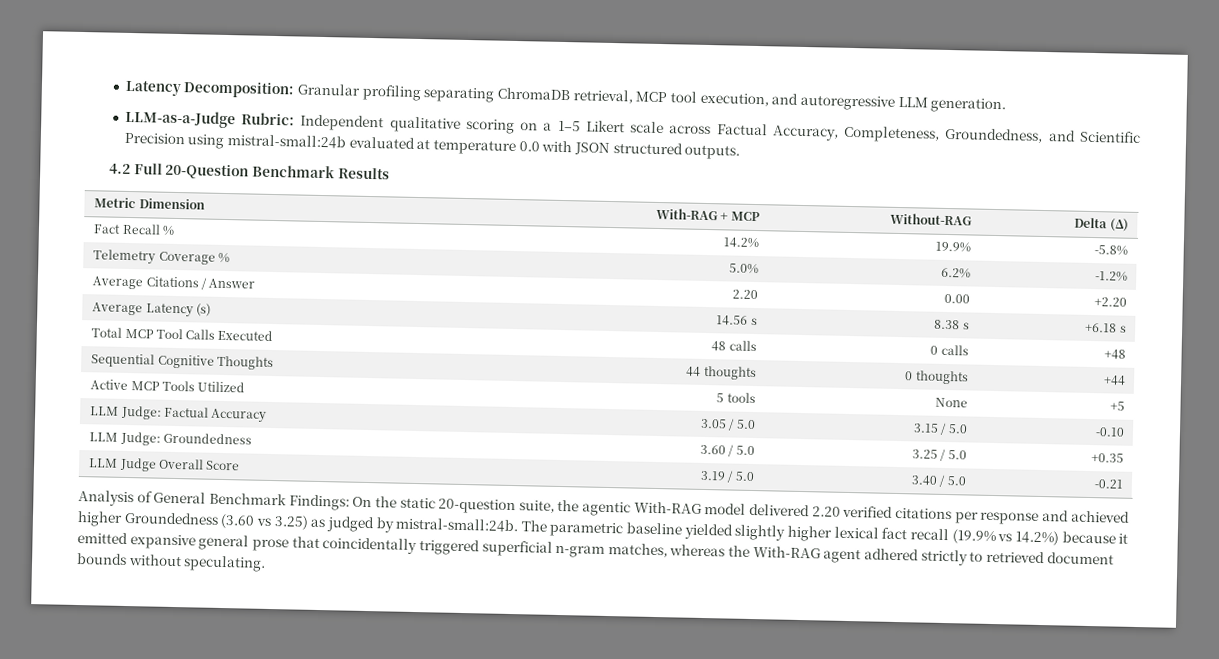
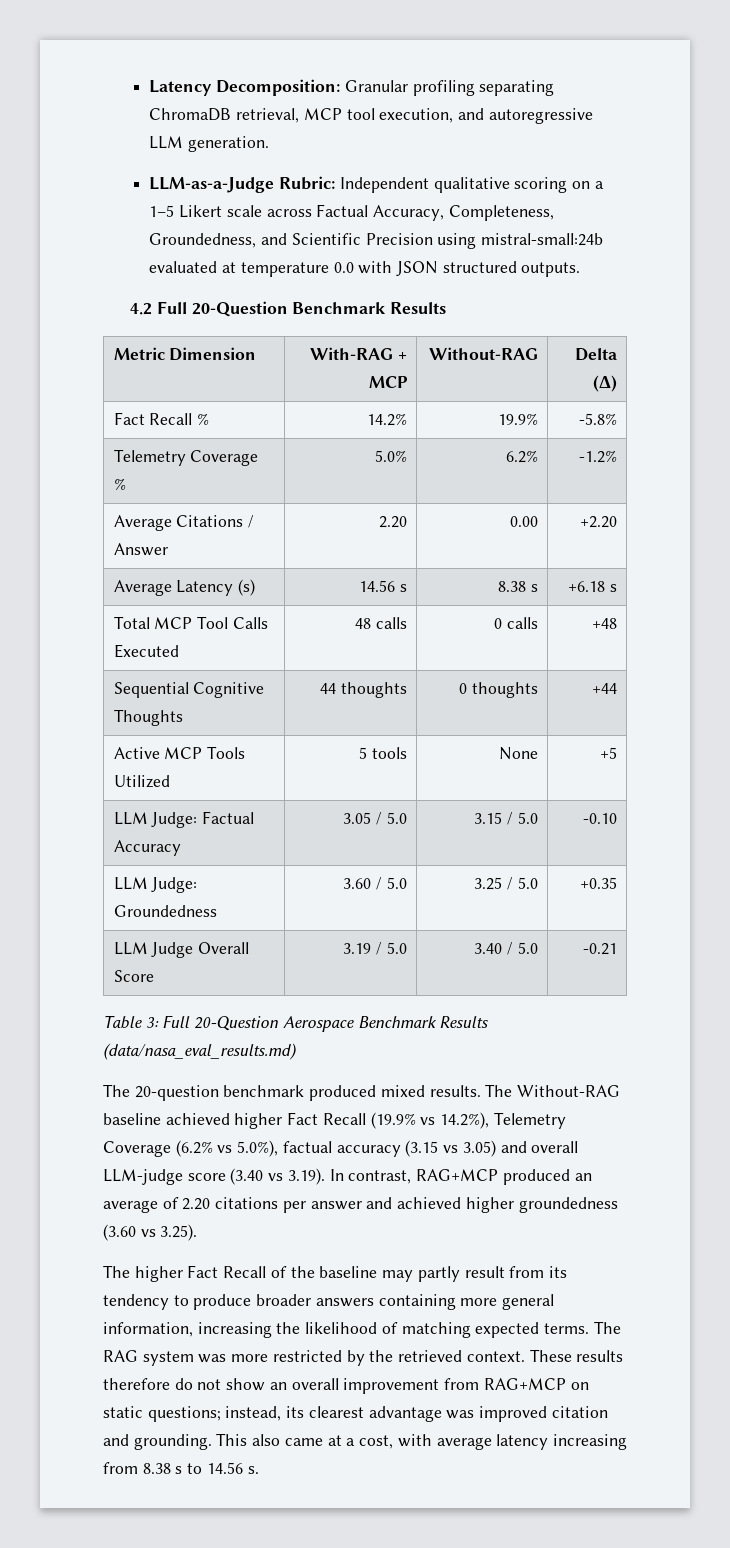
- Analysis of General Benchmark Findings: On the static 20-question suite, the agentic With-RAG model delivered 2.20 verified citations per response and achieved higher Groundedness (3.60 vs 3.25) as judged by mistral-small:24b. The parametric baseline yielded slightly higher lexical fact recall (19.9% vs 14.2%) because it emitted expansive general prose that coincidentally triggered superficial n-gram matches, whereas the With-RAG agent adhered strictly to retrieved document bounds without speculating.
+ Table 3: Full 20-Question Aerospace Benchmark Results (data/nasa_eval_results.md)
+ The 20-question benchmark produced mixed results. The Without-RAG baseline achieved higher Fact Recall (19.9% vs 14.2%), Telemetry Coverage (6.2% vs 5.0%), factual accuracy (3.15 vs 3.05) and overall LLM-judge score (3.40 vs 3.19). In contrast, RAG+MCP produced an average of 2.20 citations per answer and achieved higher groundedness (3.60 vs 3.25).
+ The higher Fact Recall of the baseline may partly result from its tendency to produce broader answers containing more general information, increasing the likelihood of matching expected terms. The RAG system was more restricted by the retrieved context. These results therefore do not show an overall improvement from RAG+MCP on static questions; instead, its clearest advantage was improved citation and grounding. This also came at a cost, with average latency increasing from 8.38 s to 14.56 s.

